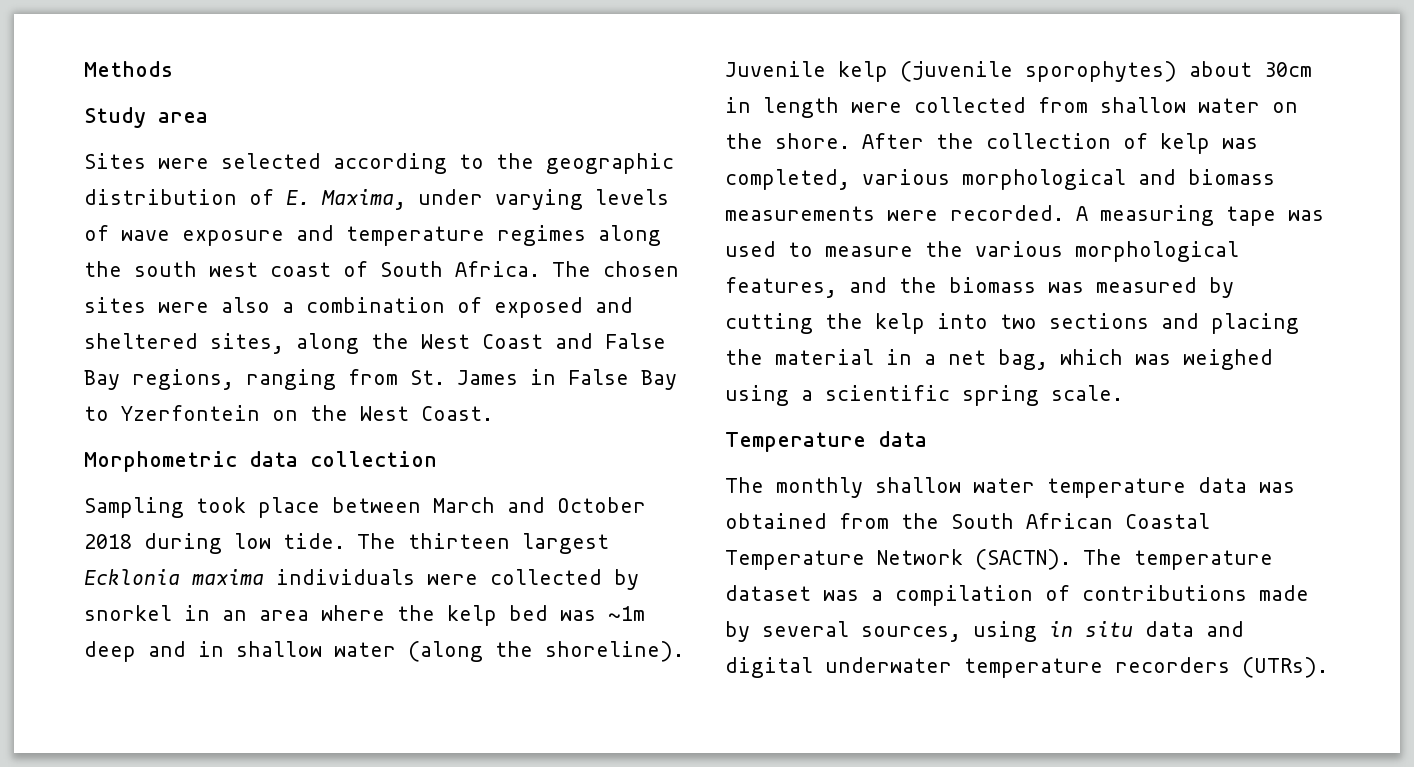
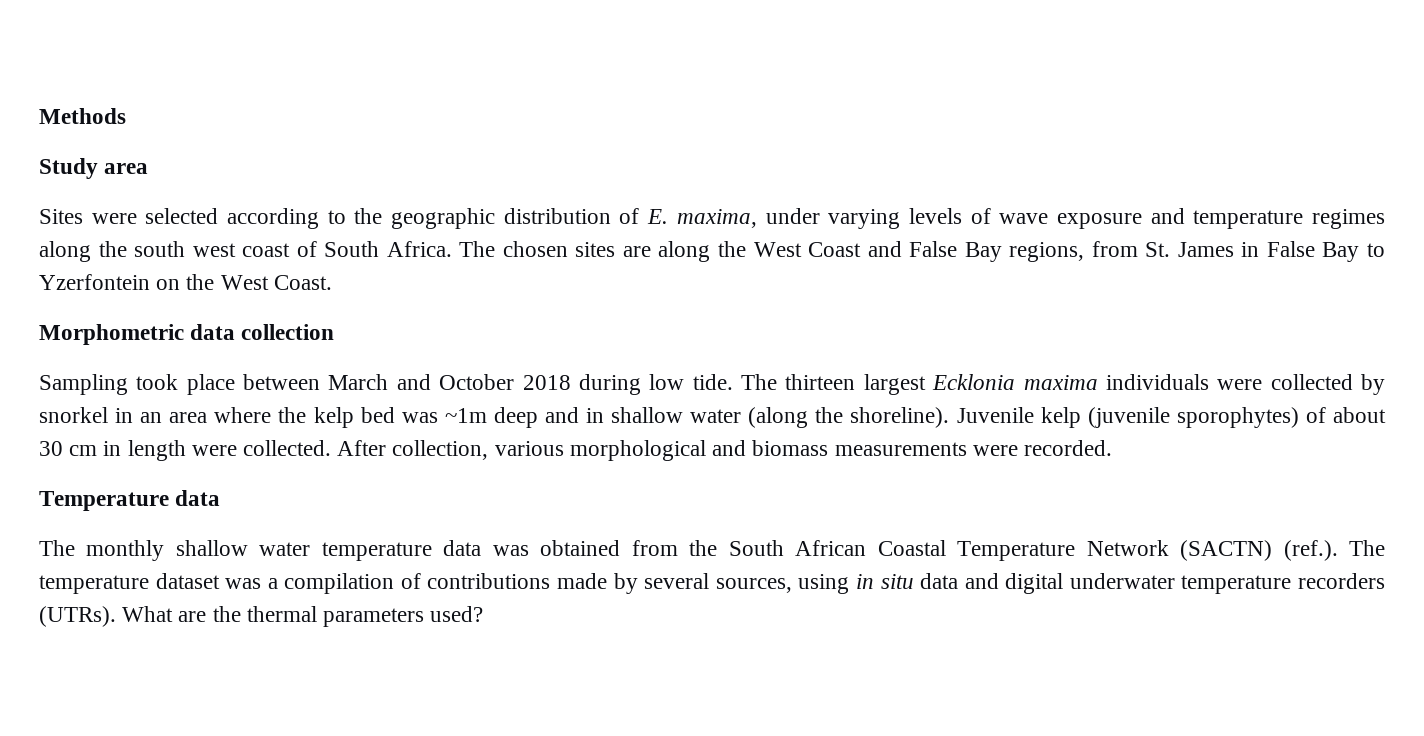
- Sites were selected according to the geographic distribution of E. Maxima, under varying levels of wave exposure and temperature regimes along the south west coast of South Africa.
+ Sites were selected according to the geographic distribution of E. maxima, under varying levels of wave exposure and temperature regimes along the south west coast of South Africa.
- The chosen sites were also a combination of exposed and sheltered sites, along the West Coast and False Bay regions, ranging from St. James in False Bay to Yzerfontein on the West Coast.
+ The chosen sites are along the West Coast and False Bay regions, from St. James in False Bay to Yzerfontein on the West Coast.
- Juvenile kelp (juvenile sporophytes) about 30cm in length were collected from shallow water on the shore. After the collection of kelp was completed, various morphological and biomass measurements were recorded. A measuring tape was used to measure the various morphological features, and the biomass was measured by cutting the kelp into two sections and placing the material in a net bag, which was weighed using a scientific spring scale.
+ Juvenile kelp (juvenile sporophytes) of about 30 cm in length were collected. After collection, various morphological and biomass measurements were recorded.
- The monthly shallow water temperature data was obtained from the South African Coastal Temperature Network (SACTN). The temperature dataset was a compilation of contributions made by several sources, using in situ data and digital underwater temperature recorders (UTRs).
+ The monthly shallow water temperature data was obtained from the South African Coastal Temperature Network (SACTN) (ref.). The temperature dataset was a compilation of contributions made by several sources, using in situ data and digital underwater temperature recorders (UTRs).
+ What are the thermal parameters used?

